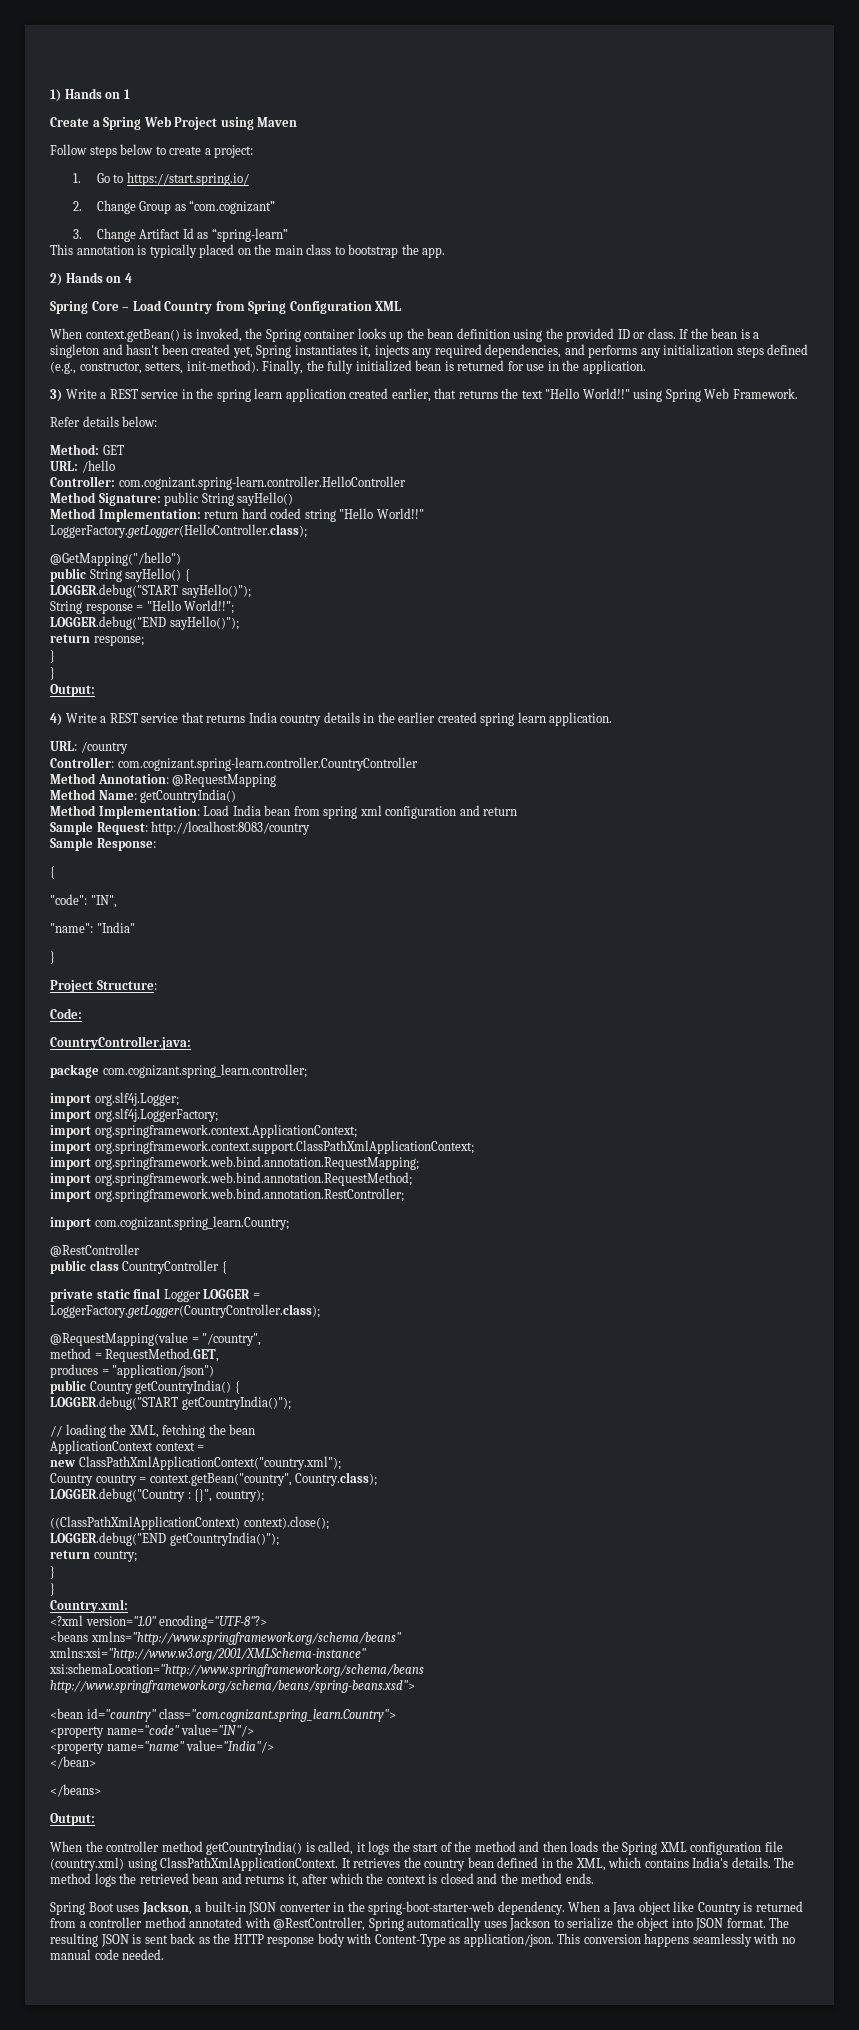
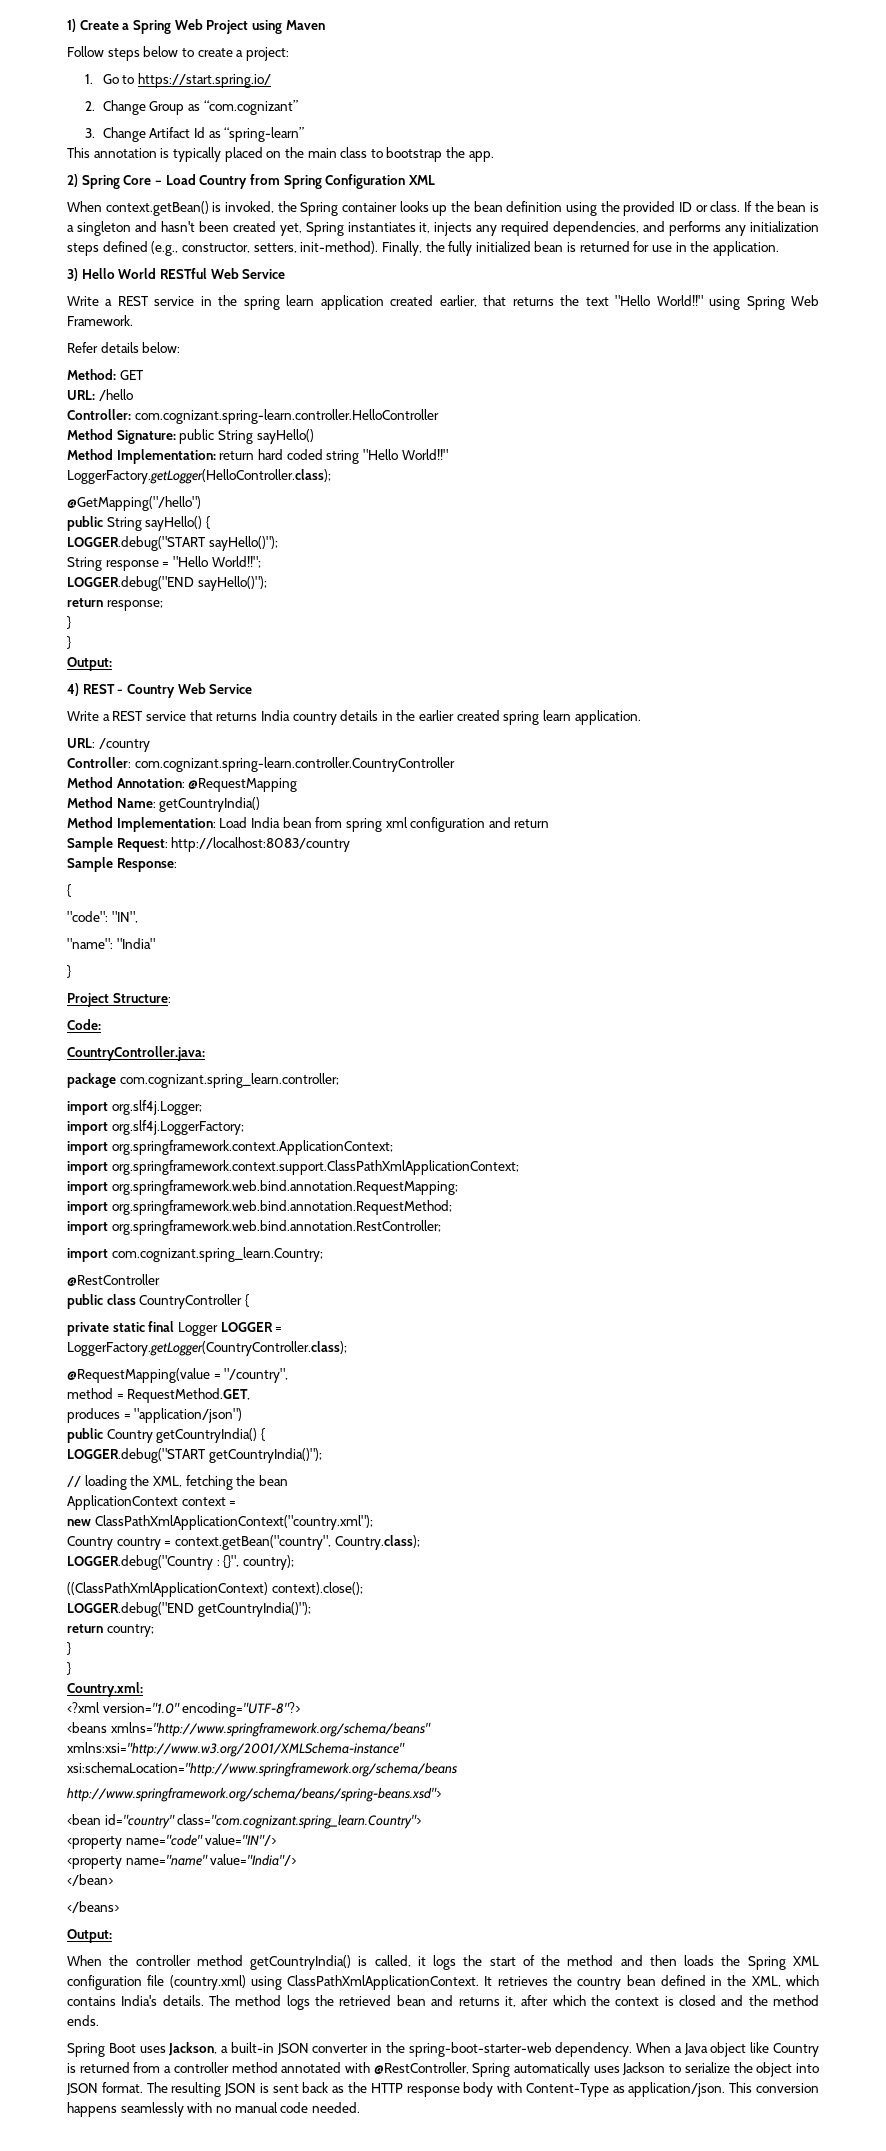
- 1) Hands on 1
- Create a Spring Web Project using Maven
+ 1) Create a Spring Web Project using Maven
- 2) Hands on 4
- Spring Core – Load Country from Spring Configuration XML
+ 2) Spring Core – Load Country from Spring Configuration XML
- 3) Write a REST service in the spring learn application created earlier, that returns the text "Hello World!!" using Spring Web Framework.
+ 3) Hello World RESTful Web Service
+ Write a REST service in the spring learn application created earlier, that returns the text "Hello World!!" using Spring Web Framework.
- 4) Write a REST service that returns India country details in the earlier created spring learn application.
+ 4) REST - Country Web Service
+ Write a REST service that returns India country details in the earlier created spring learn application.

